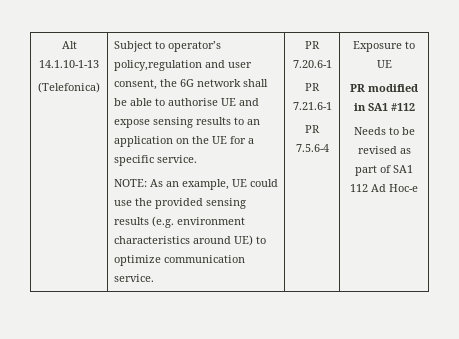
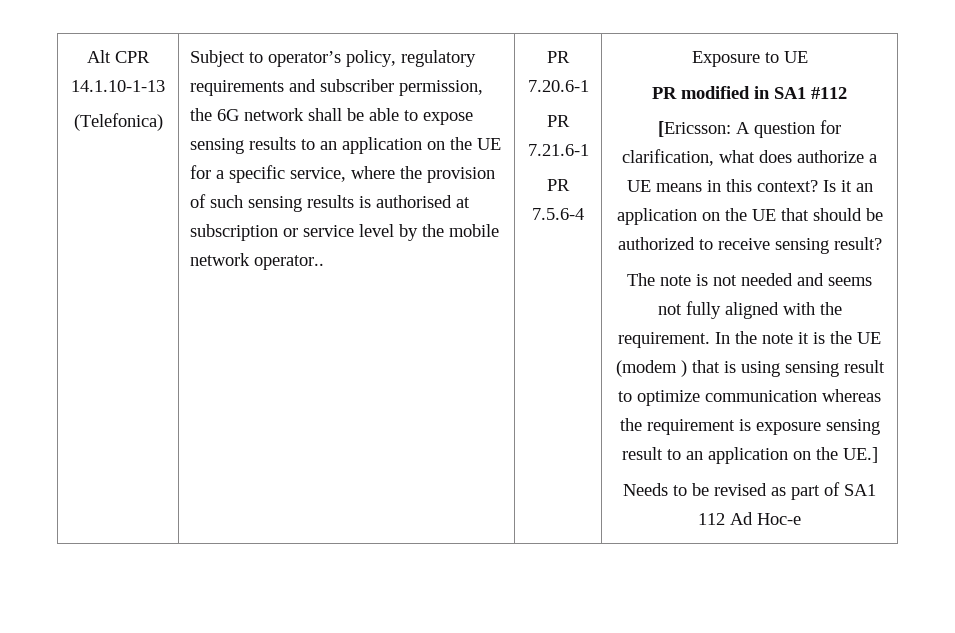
- Alt 14.1.10-1-13
+ Alt CPR 14.1.10-1-13
- Subject to operator’s policy,regulation and user consent, the 6G network shall be able to authorise UE and expose sensing results to an application on the UE for a specific service.
- NOTE: As an example, UE could use the provided sensing results (e.g. environment characteristics around UE) to optimize communication service.
+ Subject to operator’s policy, regulatory requirements and subscriber permission, the 6G network shall be able to expose sensing results to an application on the UE for a specific service, where the provision of such sensing results is authorised at subscription or service level by the mobile network operator..
+ [Ericsson: A question for clarification, what does authorize a UE means in this context? Is it an application on the UE that should be authorized to receive sensing result?
+ The note is not needed and seems not fully aligned with the requirement. In the note it is the UE (modem ) that is using sensing result to optimize communication whereas the requirement is exposure sensing result to an application on the UE.]

